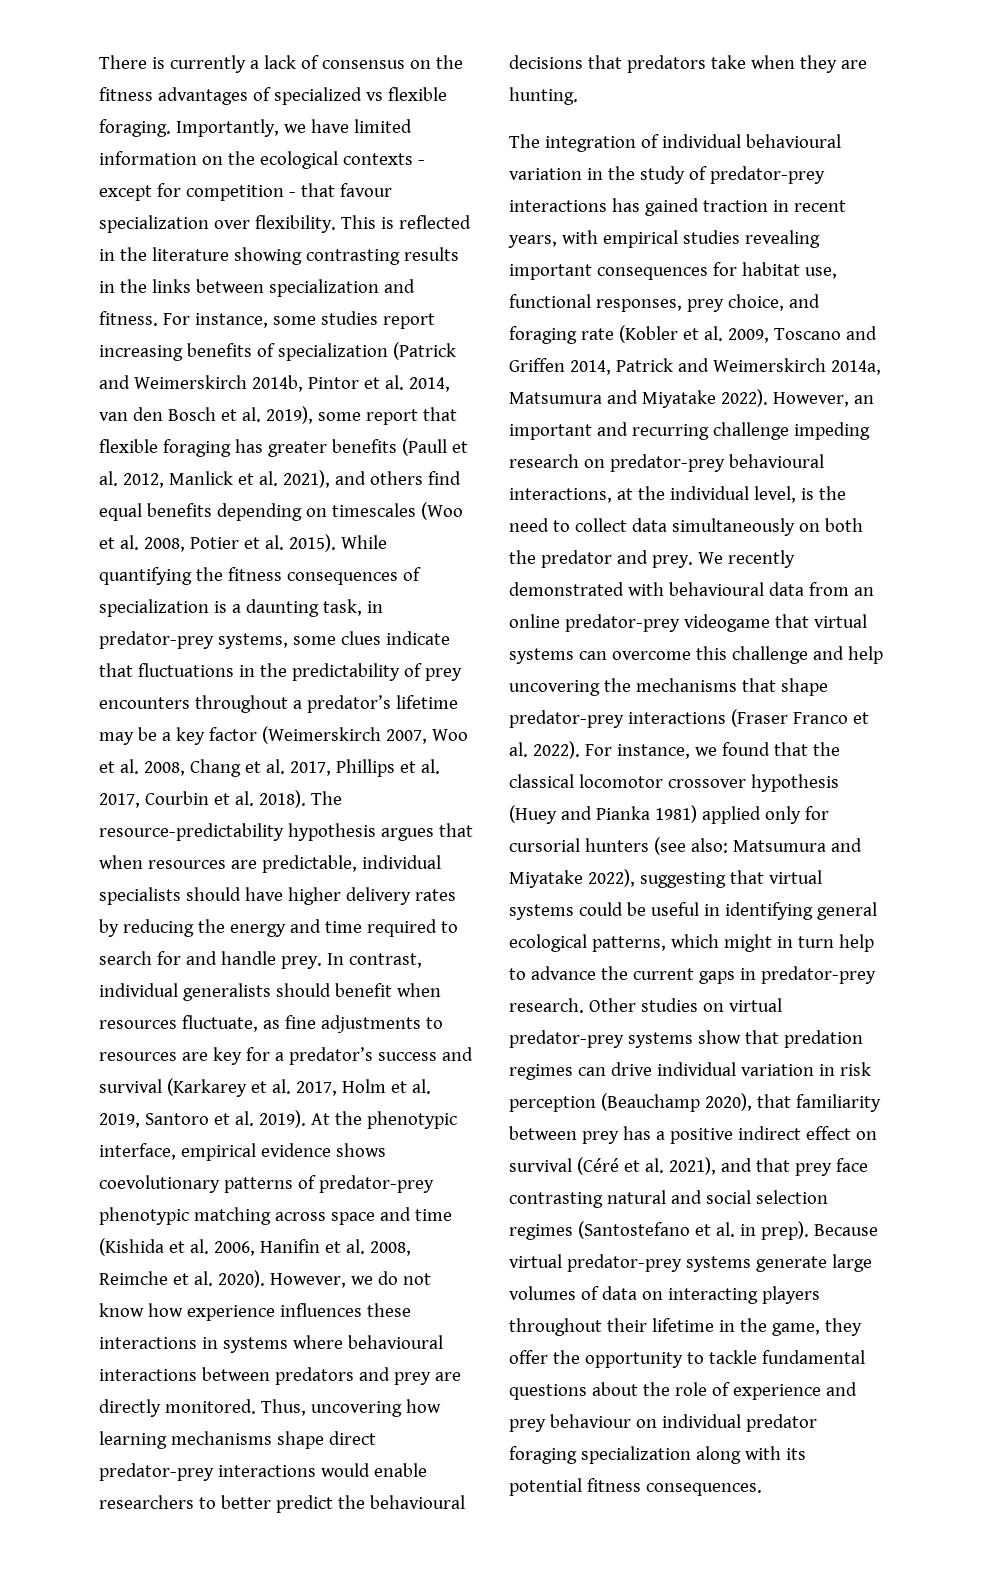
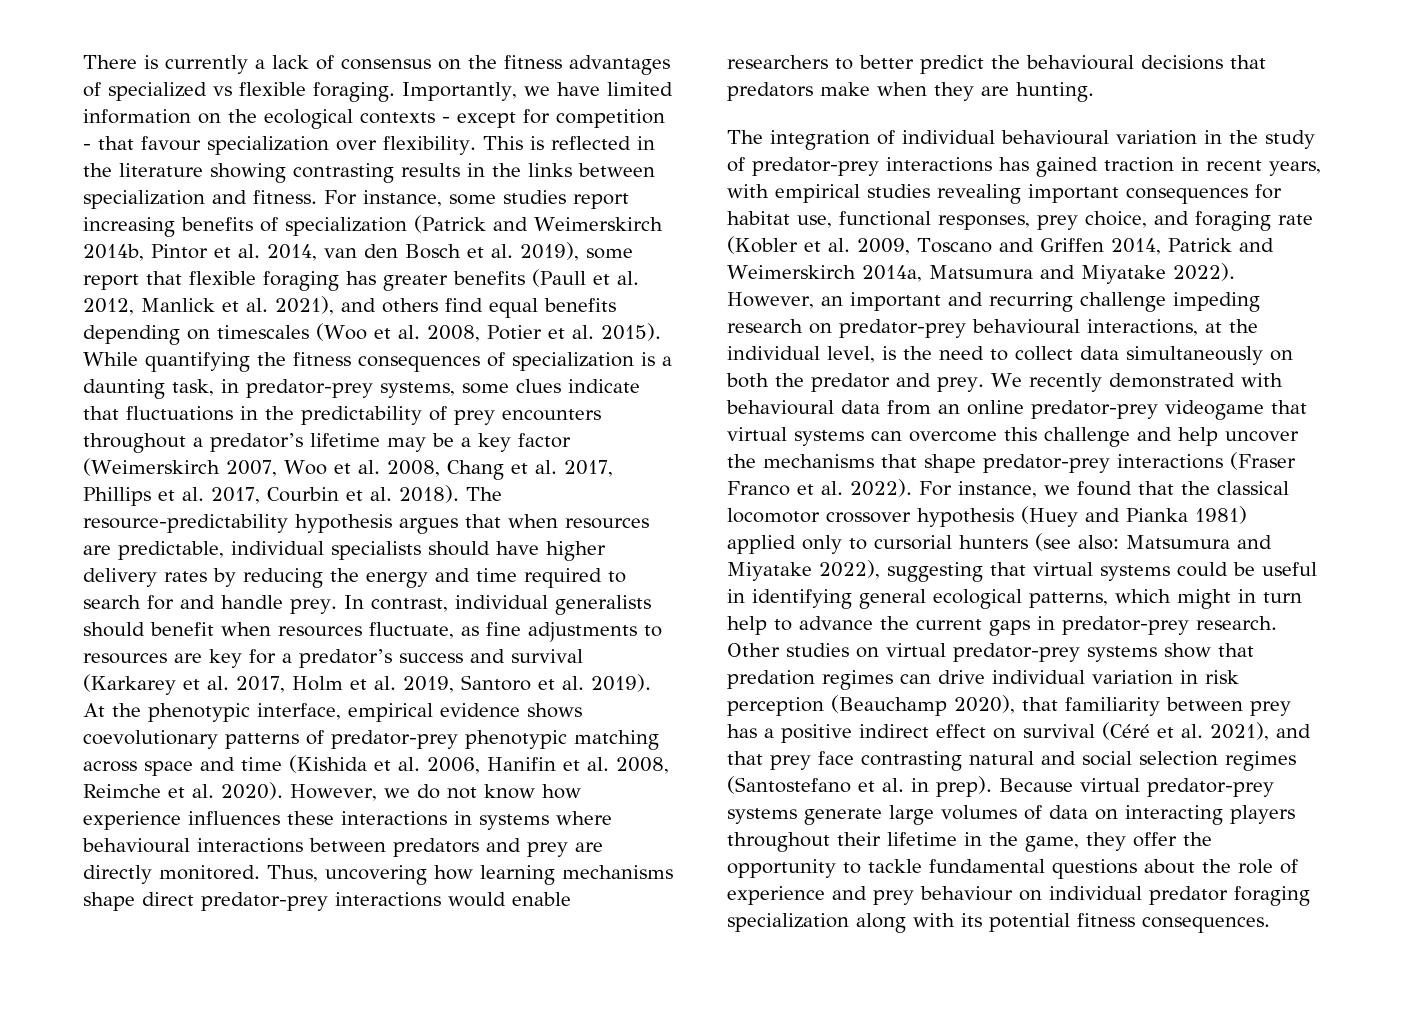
- Thus, uncovering how learning mechanisms shape direct predator-prey interactions would enable researchers to better predict the behavioural decisions that predators take when they are hunting.
+ Thus, uncovering how learning mechanisms shape direct predator-prey interactions would enable researchers to better predict the behavioural decisions that predators make when they are hunting.
- We recently demonstrated with behavioural data from an online predator-prey videogame that virtual systems can overcome this challenge and help uncovering the mechanisms that shape predator-prey interactions (Fraser Franco et al. 2022).
+ We recently demonstrated with behavioural data from an online predator-prey videogame that virtual systems can overcome this challenge and help uncover the mechanisms that shape predator-prey interactions (Fraser Franco et al. 2022).
- For instance, we found that the classical locomotor crossover hypothesis (Huey and Pianka 1981) applied only for cursorial hunters (see also: Matsumura and Miyatake 2022), suggesting that virtual systems could be useful in identifying general ecological patterns, which might in turn help to advance the current gaps in predator-prey research.
+ For instance, we found that the classical locomotor crossover hypothesis (Huey and Pianka 1981) applied only to cursorial hunters (see also: Matsumura and Miyatake 2022), suggesting that virtual systems could be useful in identifying general ecological patterns, which might in turn help to advance the current gaps in predator-prey research.

